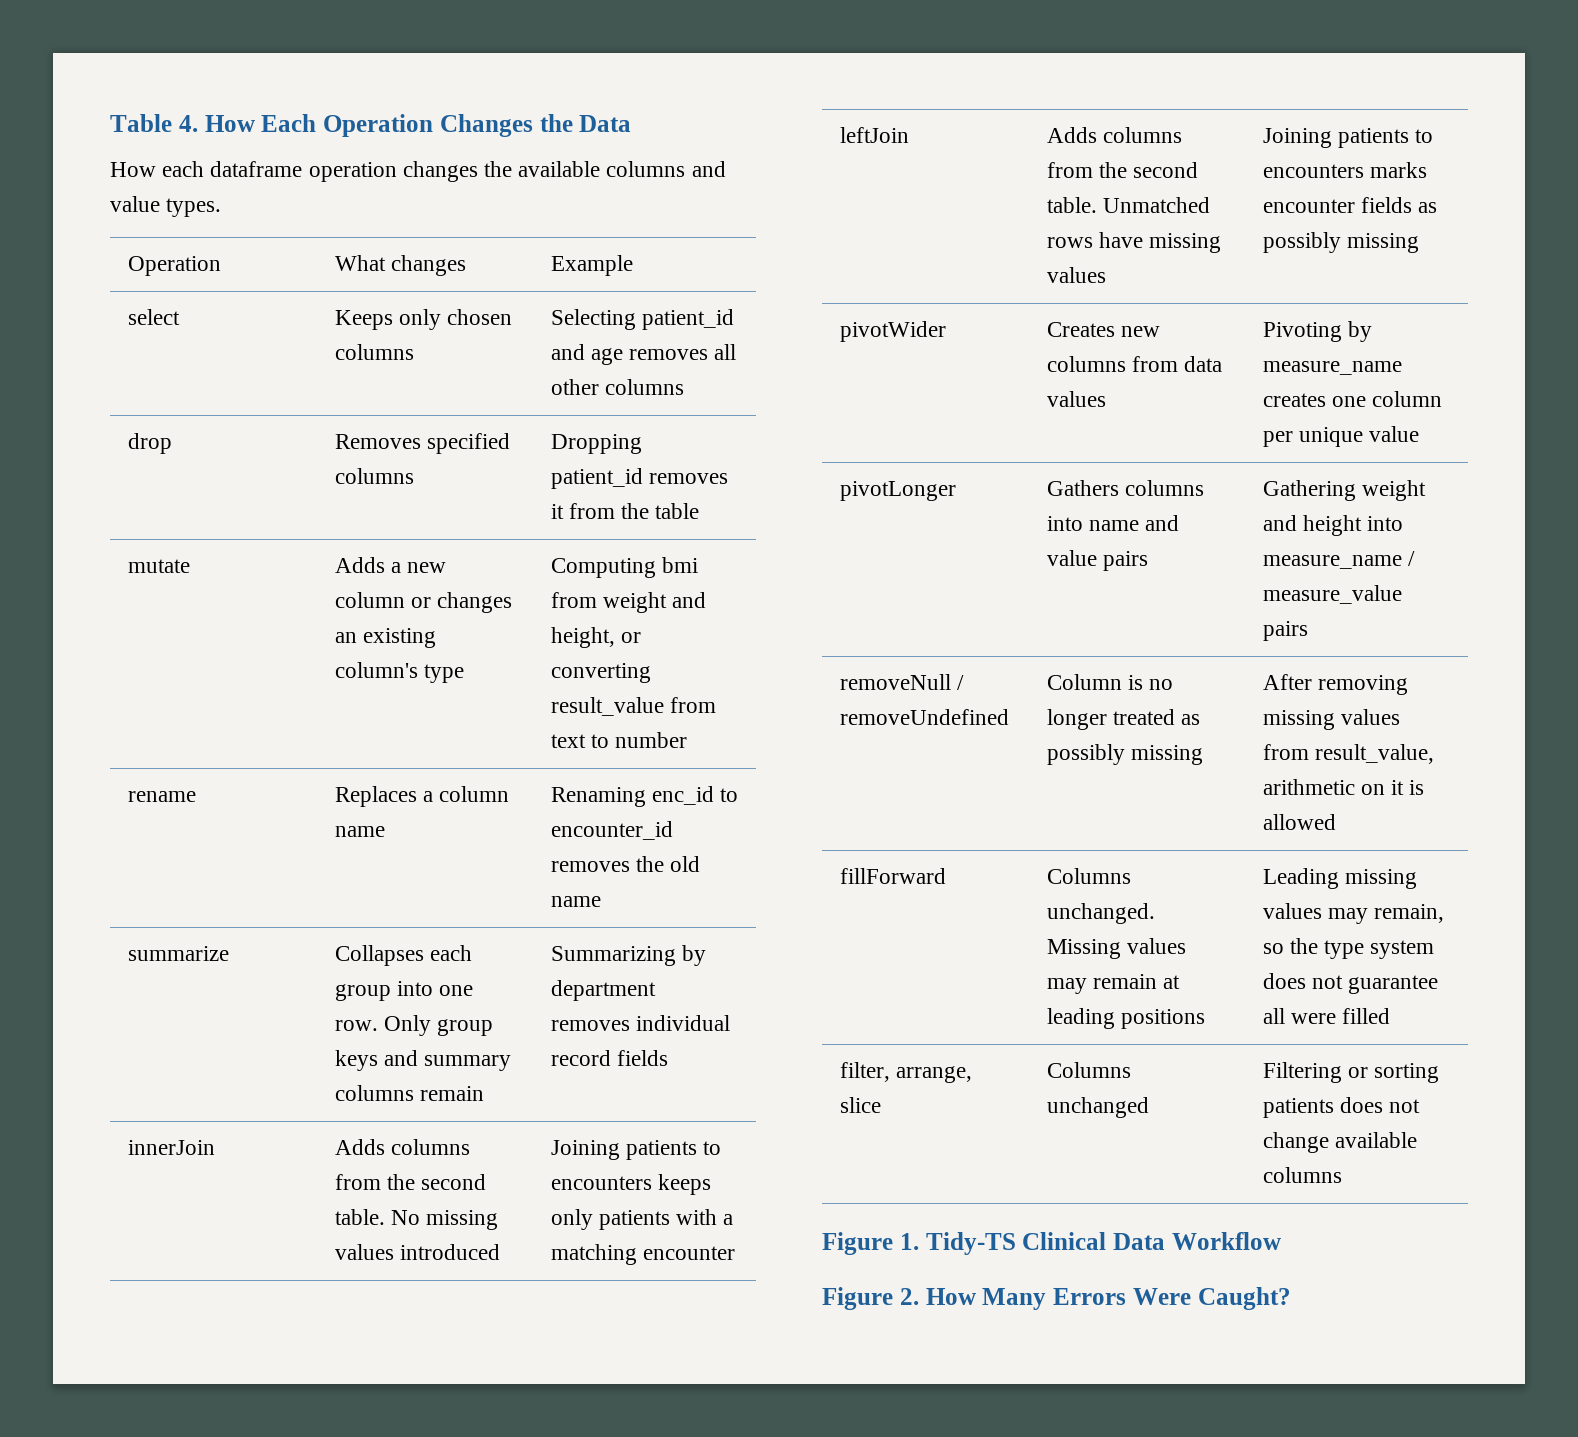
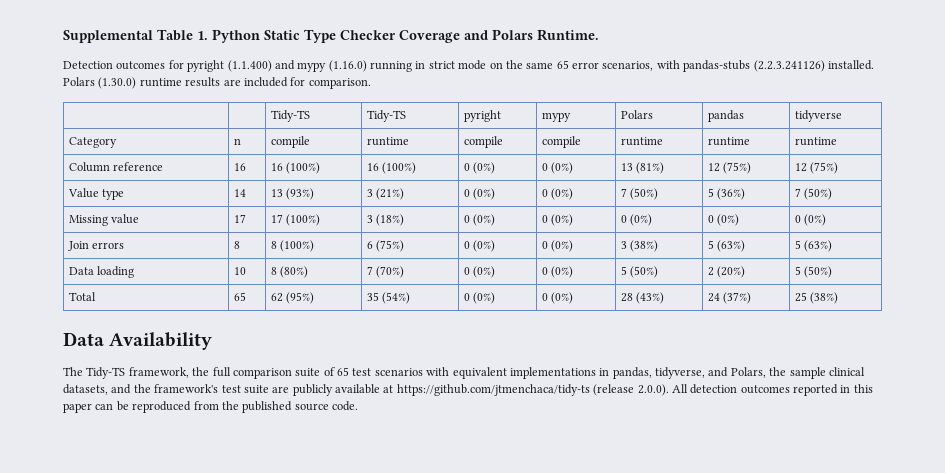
- Table 4. How Each Operation Changes the Data
- How each dataframe operation changes the available columns and value types.
- Operation | What changes | Example
- select | Keeps only chosen columns | Selecting patient_id and age removes all other columns
- drop | Removes specified columns | Dropping patient_id removes it from the table
- mutate | Adds a new column or changes an existing column's type | Computing bmi from weight and height, or converting result_value from text to number
- rename | Replaces a column name | Renaming enc_id to encounter_id removes the old name
- summarize | Collapses each group into one row. Only group keys and summary columns remain | Summarizing by department removes individual record fields
- innerJoin | Adds columns from the second table. No missing values introduced | Joining patients to encounters keeps only patients with a matching encounter
- leftJoin | Adds columns from the second table. Unmatched rows have missing values | Joining patients to encounters marks encounter fields as possibly missing
- pivotWider | Creates new columns from data values | Pivoting by measure_name creates one column per unique value
- pivotLonger | Gathers columns into name and value pairs | Gathering weight and height into measure_name / measure_value pairs
- removeNull / removeUndefined | Column is no longer treated as possibly missing | After removing missing values from result_value, arithmetic on it is allowed
- fillForward | Columns unchanged. Missing values may remain at leading positions | Leading missing values may remain, so the type system does not guarantee all were filled
- filter, arrange, slice | Columns unchanged | Filtering or sorting patients does not change available columns
- Figure 1. Tidy-TS Clinical Data Workflow
- Figure 2. How Many Errors Were Caught?
+ Supplemental Table 1. Python Static Type Checker Coverage and Polars Runtime.
+ Detection outcomes for pyright (1.1.400) and mypy (1.16.0) running in strict mode on the same 65 error scenarios, with pandas-stubs (2.2.3.241126) installed. Polars (1.30.0) runtime results are included for comparison.
+ | | Tidy-TS | Tidy-TS | pyright | mypy | Polars | pandas | tidyverse
+ Category | n | compile | runtime | compile | compile | runtime | runtime | runtime
+ Column reference | 16 | 16 (100%) | 16 (100%) | 0 (0%) | 0 (0%) | 13 (81%) | 12 (75%) | 12 (75%)
+ Value type | 14 | 13 (93%) | 3 (21%) | 0 (0%) | 0 (0%) | 7 (50%) | 5 (36%) | 7 (50%)
+ Missing value | 17 | 17 (100%) | 3 (18%) | 0 (0%) | 0 (0%) | 0 (0%) | 0 (0%) | 0 (0%)
+ Join errors | 8 | 8 (100%) | 6 (75%) | 0 (0%) | 0 (0%) | 3 (38%) | 5 (63%) | 5 (63%)
+ Data loading | 10 | 8 (80%) | 7 (70%) | 0 (0%) | 0 (0%) | 5 (50%) | 2 (20%) | 5 (50%)
+ Total | 65 | 62 (95%) | 35 (54%) | 0 (0%) | 0 (0%) | 28 (43%) | 24 (37%) | 25 (38%)
+ Data Availability
+ The Tidy-TS framework, the full comparison suite of 65 test scenarios with equivalent implementations in pandas, tidyverse, and Polars, the sample clinical datasets, and the framework's test suite are publicly available at https://github.com/jtmenchaca/tidy-ts (release 2.0.0). All detection outcomes reported in this paper can be reproduced from the published source code.

